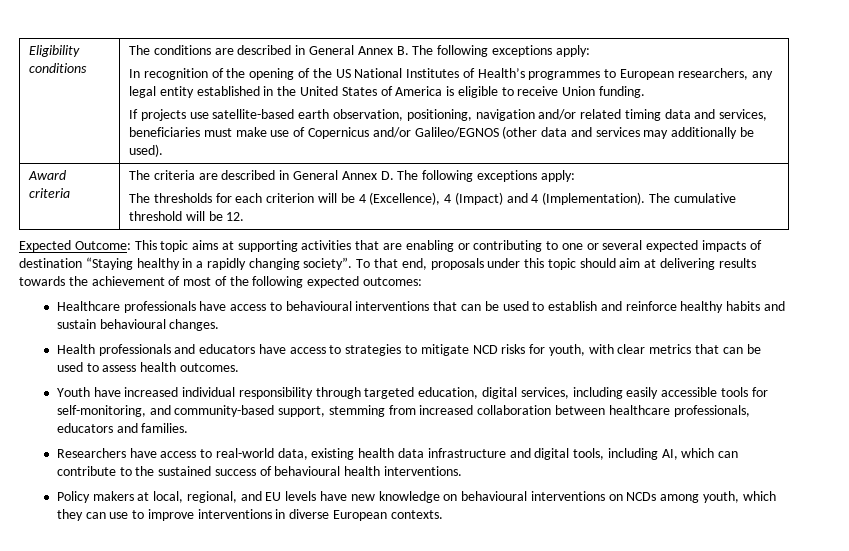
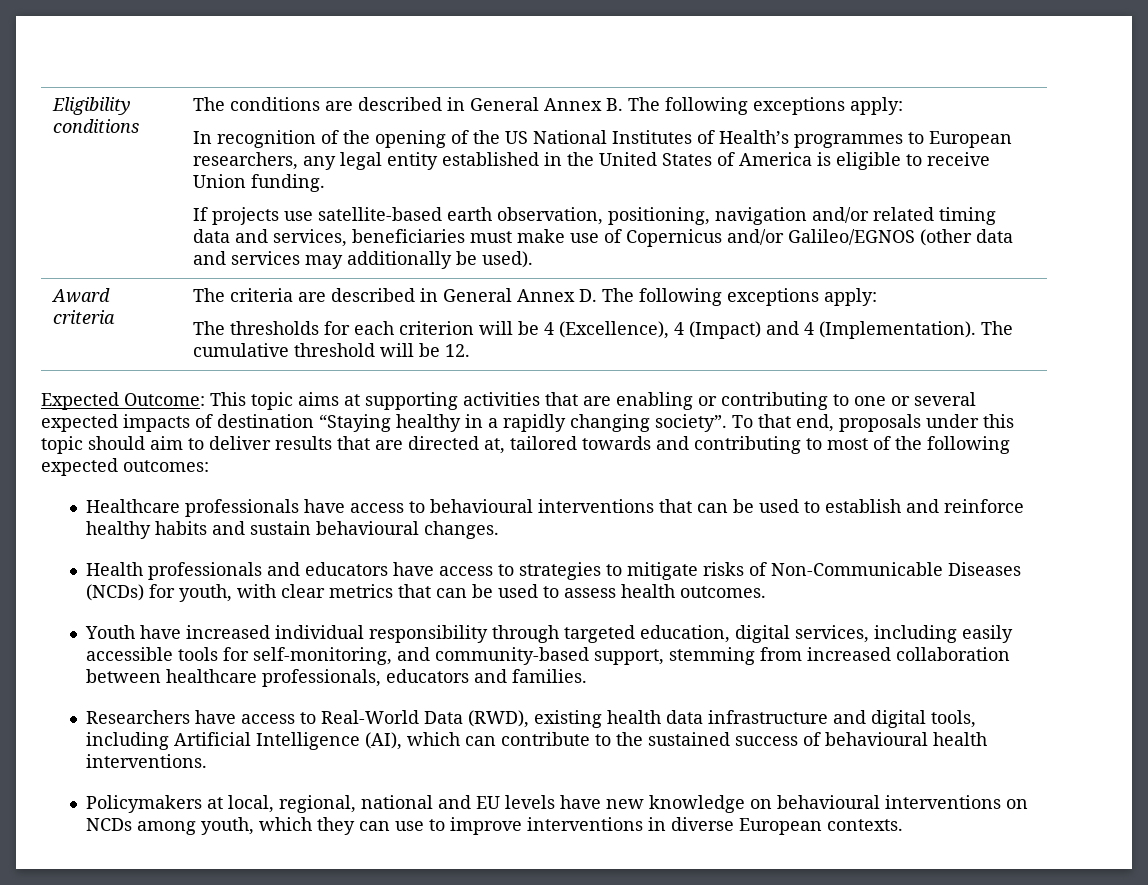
- To that end, proposals under this topic should aim at delivering results towards the achievement of most of the following expected outcomes:
+ To that end, proposals under this topic should aim to deliver results that are directed at, tailored towards and contributing to most of the following expected outcomes:
- Health professionals and educators have access to strategies to mitigate NCD risks for youth, with clear metrics that can be used to assess health outcomes.
+ Health professionals and educators have access to strategies to mitigate risks of Non-Communicable Diseases (NCDs) for youth, with clear metrics that can be used to assess health outcomes.
- Researchers have access to real-world data, existing health data infrastructure and digital tools, including AI, which can contribute to the sustained success of behavioural health interventions.
+ Researchers have access to Real-World Data (RWD), existing health data infrastructure and digital tools, including Artificial Intelligence (AI), which can contribute to the sustained success of behavioural health interventions.
- Policy makers at local, regional, and EU levels have new knowledge on behavioural interventions on NCDs among youth, which they can use to improve interventions in diverse European contexts.
+ Policymakers at local, regional, national and EU levels have new knowledge on behavioural interventions on NCDs among youth, which they can use to improve interventions in diverse European contexts.

